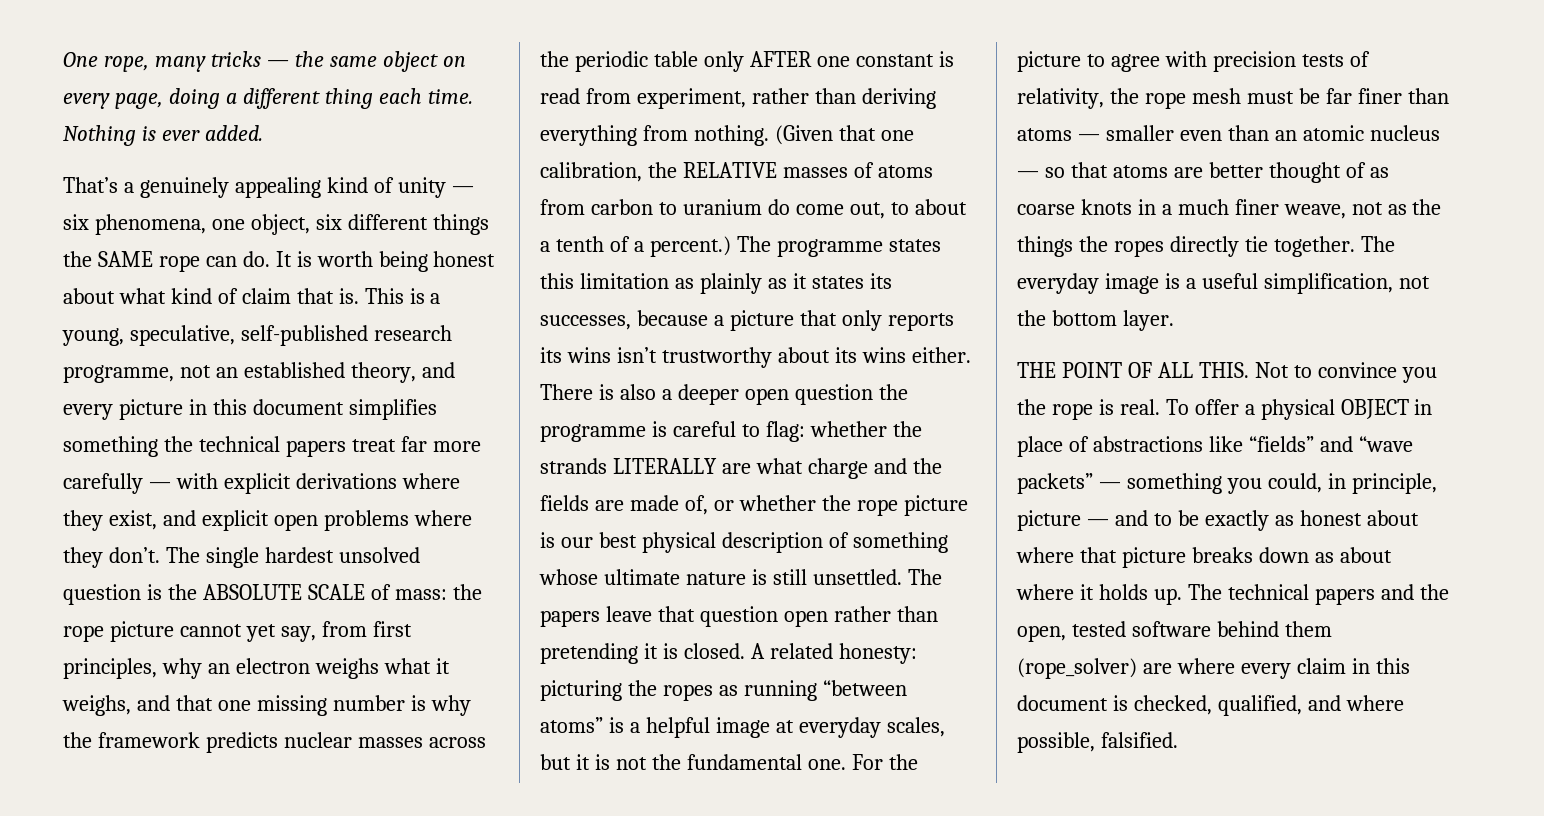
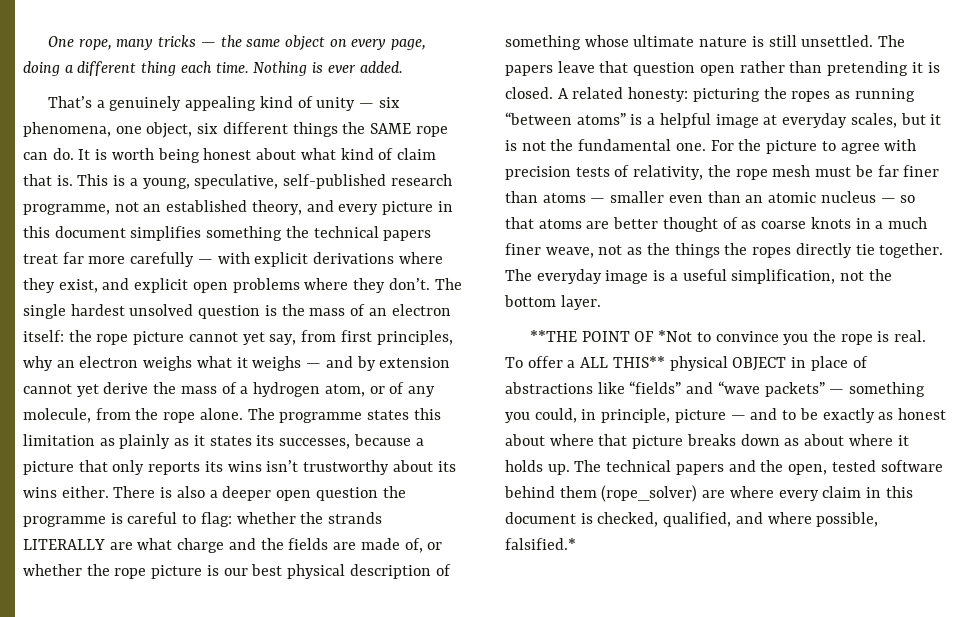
- The single hardest unsolved question is the ABSOLUTE SCALE of mass: the rope picture cannot yet say, from first principles, why an electron weighs what it weighs, and that one missing number is why the framework predicts nuclear masses across the periodic table only AFTER one constant is read from experiment, rather than deriving everything from nothing. (Given that one calibration, the RELATIVE masses of atoms from carbon to uranium do come out, to about a tenth of a percent.)
+ The single hardest unsolved question is the mass of an electron itself: the rope picture cannot yet say, from first principles, why an electron weighs what it weighs — and by extension cannot yet derive the mass of a hydrogen atom, or of any molecule, from the rope alone.
- THE POINT OF ALL THIS. Not to convince you the rope is real.
+ **THE POINT OF *Not to convince you the rope is real.
- To offer a physical OBJECT in place of abstractions like “fields” and “wave packets” — something you could, in principle, picture — and to be exactly as honest about where that picture breaks down as about where it holds up.
+ To offer a ALL THIS** physical OBJECT in place of abstractions like “fields” and “wave packets” — something you could, in principle, picture — and to be exactly as honest about where that picture breaks down as about where it holds up.
- The technical papers and the open, tested software behind them (rope_solver) are where every claim in this document is checked, qualified, and where possible, falsified.
+ The technical papers and the open, tested software behind them (rope_solver) are where every claim in this document is checked, qualified, and where possible, falsified.*

